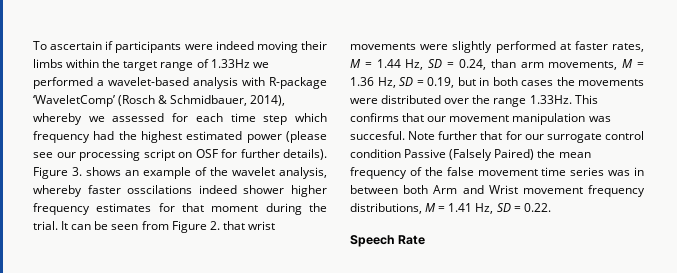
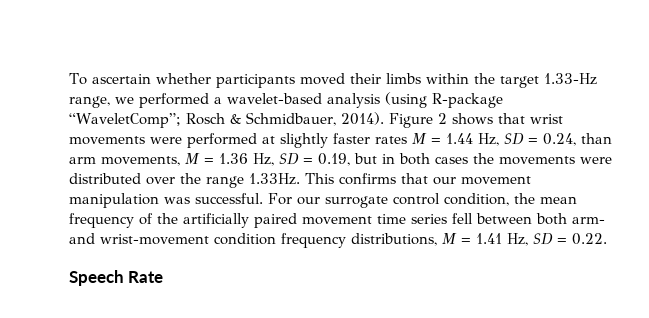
- To ascertain if participants were indeed moving their limbs within the target range of 1.33Hz we performed a wavelet-based analysis with R-package ‘WaveletComp’ (Rosch & Schmidbauer, 2014), whereby we assessed for each time step which frequency had the highest estimated power (please see our processing script on OSF for further details). Figure 3. shows an example of the wavelet analysis, whereby faster osscilations indeed shower higher frequency estimates for that moment during the trial. It can be seen from Figure 2. that wrist movements were slightly performed at faster rates, M = 1.44 Hz, SD = 0.24, than arm movements, M = 1.36 Hz, SD = 0.19, but in both cases the movements were distributed over the range 1.33Hz. This confirms that our movement manipulation was succesful. Note further that for our surrogate control condition Passive (Falsely Paired) the mean frequency of the false movement time series was in between both Arm and Wrist movement frequency distributions, M = 1.41 Hz, SD = 0.22.
+ To ascertain whether participants moved their limbs within the target 1.33-Hz range, we performed a wavelet-based analysis (using R-package “WaveletComp”; Rosch & Schmidbauer, 2014). Figure 2 shows that wrist movements were performed at slightly faster rates M = 1.44 Hz, SD = 0.24, than arm movements, M = 1.36 Hz, SD = 0.19, but in both cases the movements were distributed over the range 1.33Hz. This confirms that our movement manipulation was successful. For our surrogate control condition, the mean frequency of the artificially paired movement time series fell between both arm- and wrist-movement condition frequency distributions, M = 1.41 Hz, SD = 0.22.

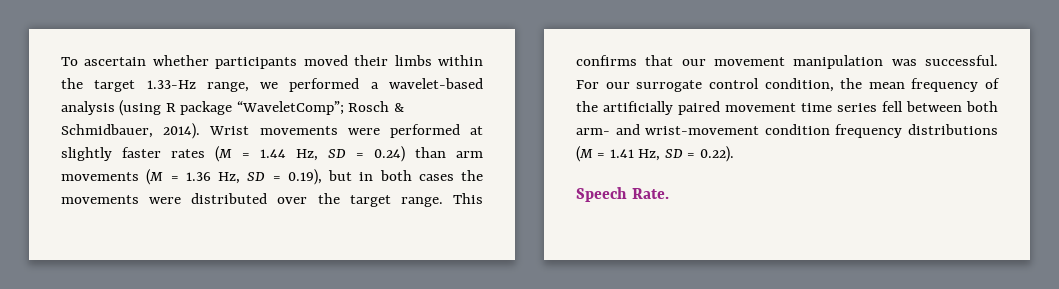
- To ascertain whether participants moved their limbs within the target 1.33-Hz range, we performed a wavelet-based analysis (using R-package “WaveletComp”; Rosch & Schmidbauer, 2014).
+ To ascertain whether participants moved their limbs within the target 1.33-Hz range, we performed a wavelet-based analysis (using R package “WaveletComp”; Rosch & Schmidbauer, 2014).
- Figure 2 shows that wrist movements were performed at slightly faster rates M = 1.44 Hz, SD = 0.24, than arm movements, M = 1.36 Hz, SD = 0.19, but in both cases the movements were distributed over the range 1.33Hz. This confirms that our movement manipulation was successful.
+ Wrist movements were performed at slightly faster rates (M = 1.44 Hz, SD = 0.24) than arm movements (M = 1.36 Hz, SD = 0.19), but in both cases the movements were distributed over the target range. This confirms that our movement manipulation was successful.
- For our surrogate control condition, the mean frequency of the artificially paired movement time series fell between both arm- and wrist-movement condition frequency distributions, M = 1.41 Hz, SD = 0.22.
+ For our surrogate control condition, the mean frequency of the artificially paired movement time series fell between both arm- and wrist-movement condition frequency distributions (M = 1.41 Hz, SD = 0.22).
- Speech Rate
+ Speech Rate.

